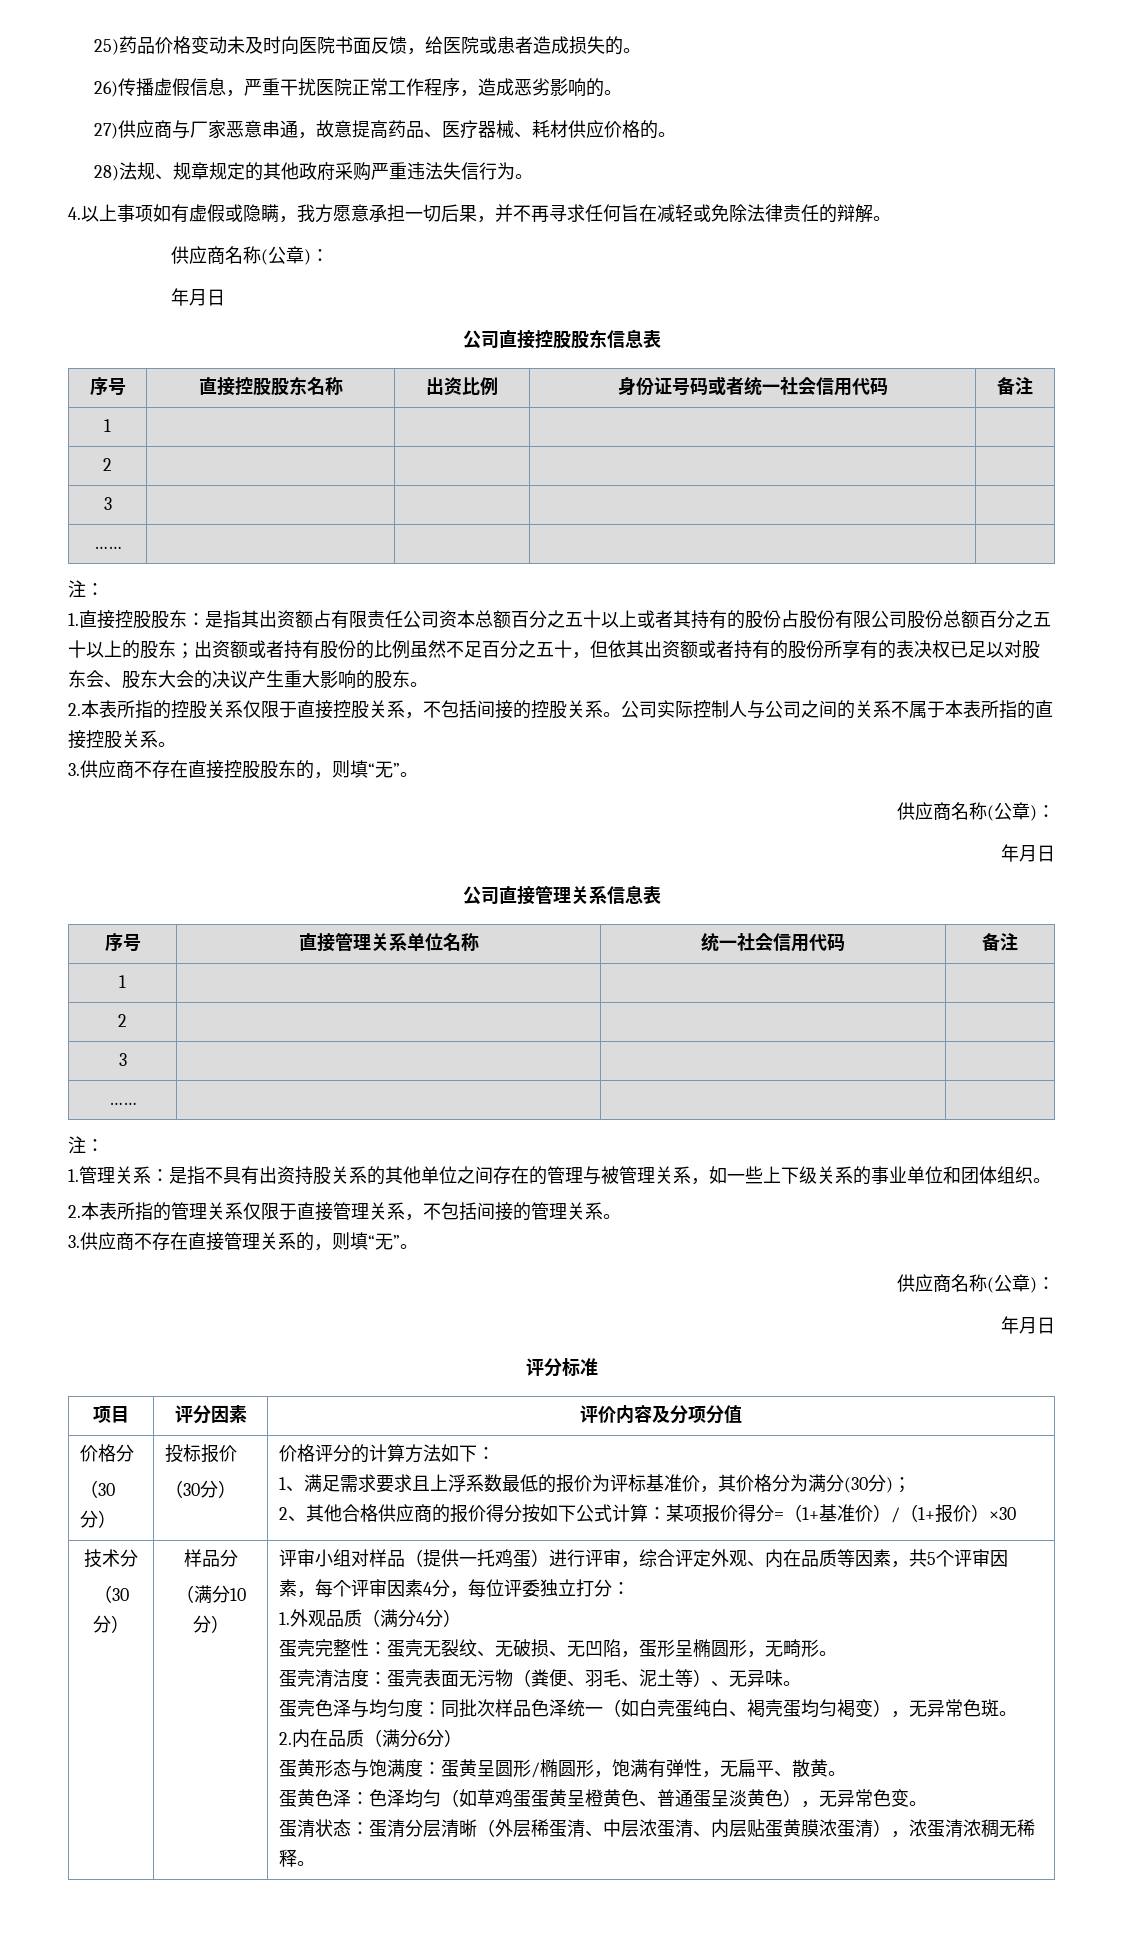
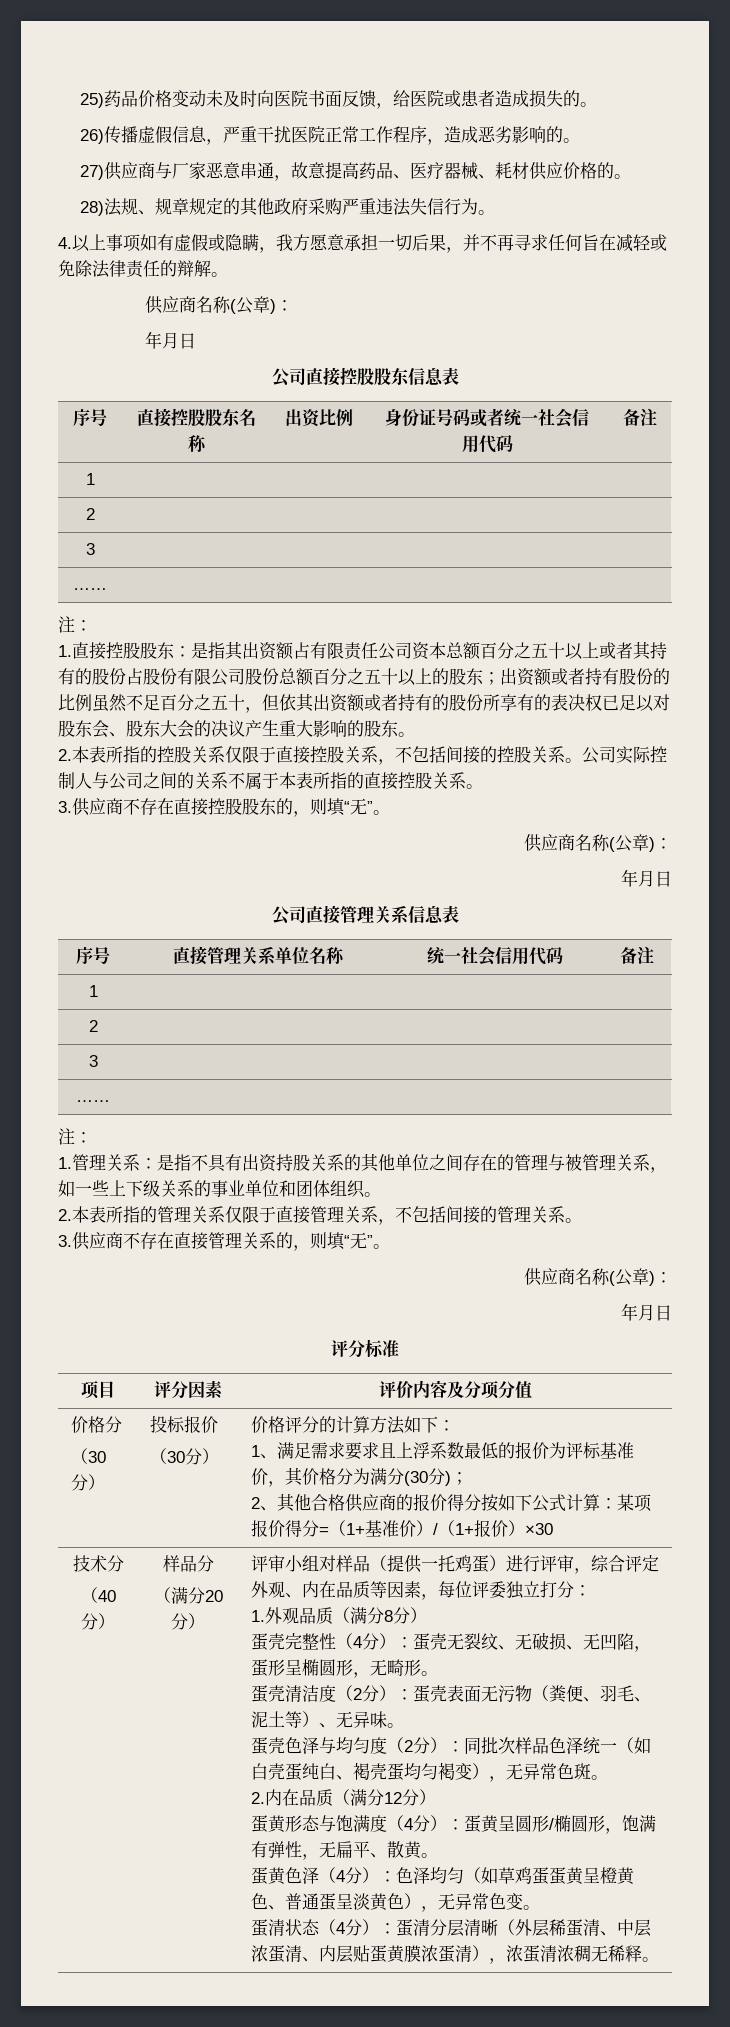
  技术分
- （30分）
+ （40分）
- （满分10分）
+ （满分20分）
- 评审小组对样品（提供一托鸡蛋）进行评审，综合评定外观、内在品质等因素，共5个评审因素，每个评审因素4分，每位评委独立打分：
+ 评审小组对样品（提供一托鸡蛋）进行评审，综合评定外观、内在品质等因素，每位评委独立打分：
- 1.外观品质（满分4分）
+ 1.外观品质（满分8分）
- 蛋壳完整性：蛋壳无裂纹、无破损、无凹陷，蛋形呈椭圆形，无畸形。
+ 蛋壳完整性（4分）：蛋壳无裂纹、无破损、无凹陷，蛋形呈椭圆形，无畸形。
- 蛋壳清洁度：蛋壳表面无污物（粪便、羽毛、泥土等）、无异味。
+ 蛋壳清洁度（2分）：蛋壳表面无污物（粪便、羽毛、泥土等）、无异味。
- 蛋壳色泽与均匀度：同批次样品色泽统一（如白壳蛋纯白、褐壳蛋均匀褐变），无异常色斑。
+ 蛋壳色泽与均匀度（2分）：同批次样品色泽统一（如白壳蛋纯白、褐壳蛋均匀褐变），无异常色斑。
- 2.内在品质（满分6分）
+ 2.内在品质（满分12分）
- 蛋黄形态与饱满度：蛋黄呈圆形/椭圆形，饱满有弹性，无扁平、散黄。
+ 蛋黄形态与饱满度（4分）：蛋黄呈圆形/椭圆形，饱满有弹性，无扁平、散黄。
- 蛋黄色泽：色泽均匀（如草鸡蛋蛋黄呈橙黄色、普通蛋呈淡黄色），无异常色变。
+ 蛋黄色泽（4分）：色泽均匀（如草鸡蛋蛋黄呈橙黄色、普通蛋呈淡黄色），无异常色变。
- 蛋清状态：蛋清分层清晰（外层稀蛋清、中层浓蛋清、内层贴蛋黄膜浓蛋清），浓蛋清浓稠无稀释。
+ 蛋清状态（4分）：蛋清分层清晰（外层稀蛋清、中层浓蛋清、内层贴蛋黄膜浓蛋清），浓蛋清浓稠无稀释。

